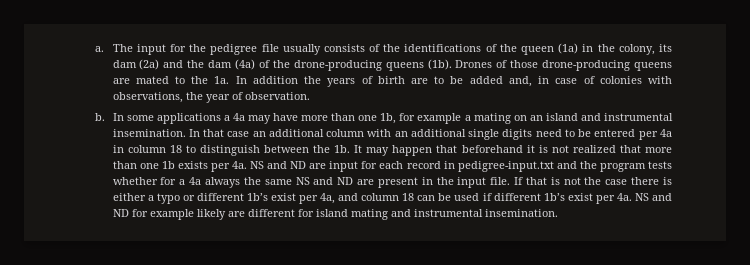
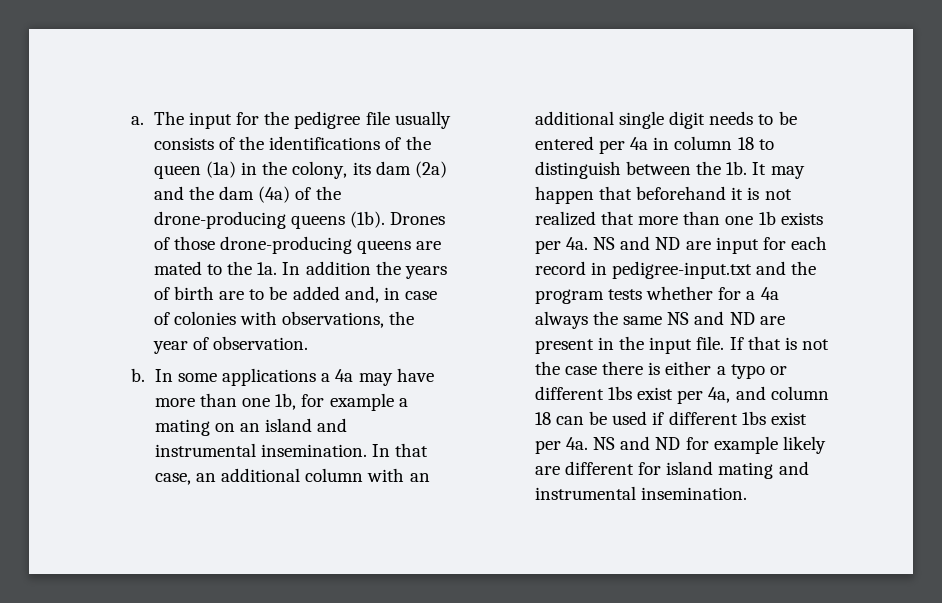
- In that case an additional column with an additional single digits need to be entered per 4a in column 18 to distinguish between the 1b.
+ In that case, an additional column with an additional single digit needs to be entered per 4a in column 18 to distinguish between the 1b.
- If that is not the case there is either a typo or different 1b’s exist per 4a, and column 18 can be used if different 1b’s exist per 4a.
+ If that is not the case there is either a typo or different 1bs exist per 4a, and column 18 can be used if different 1bs exist per 4a.

